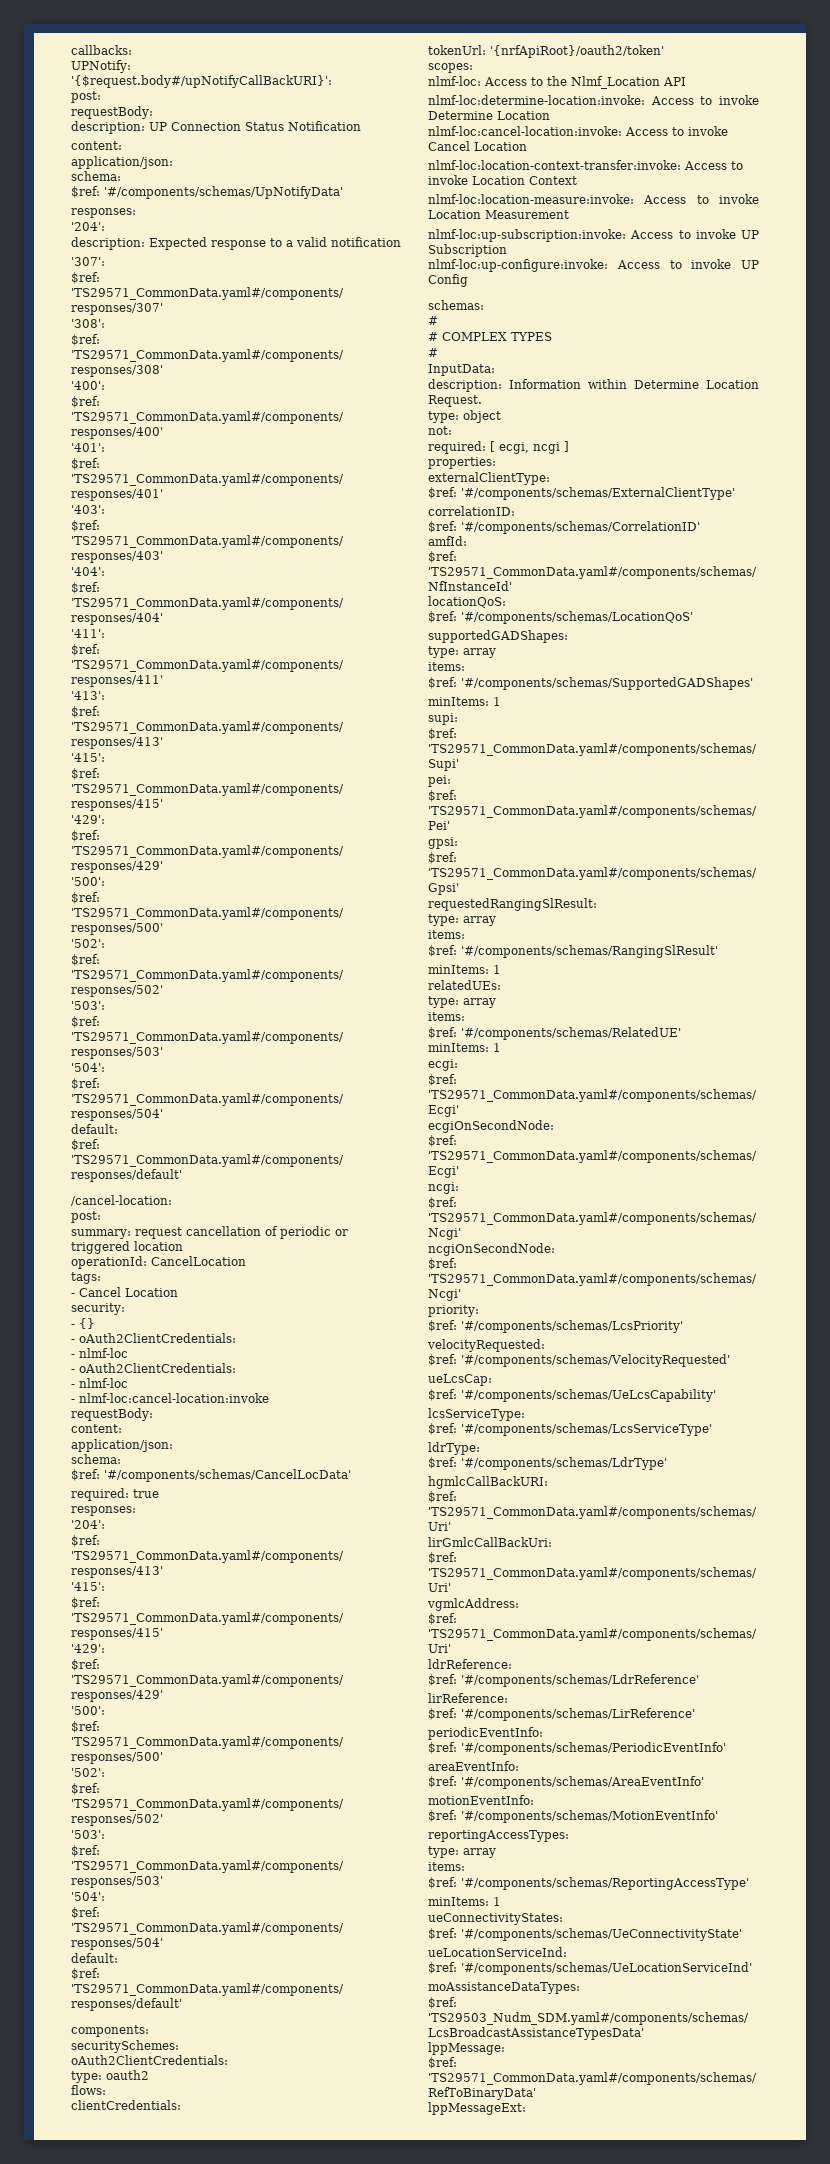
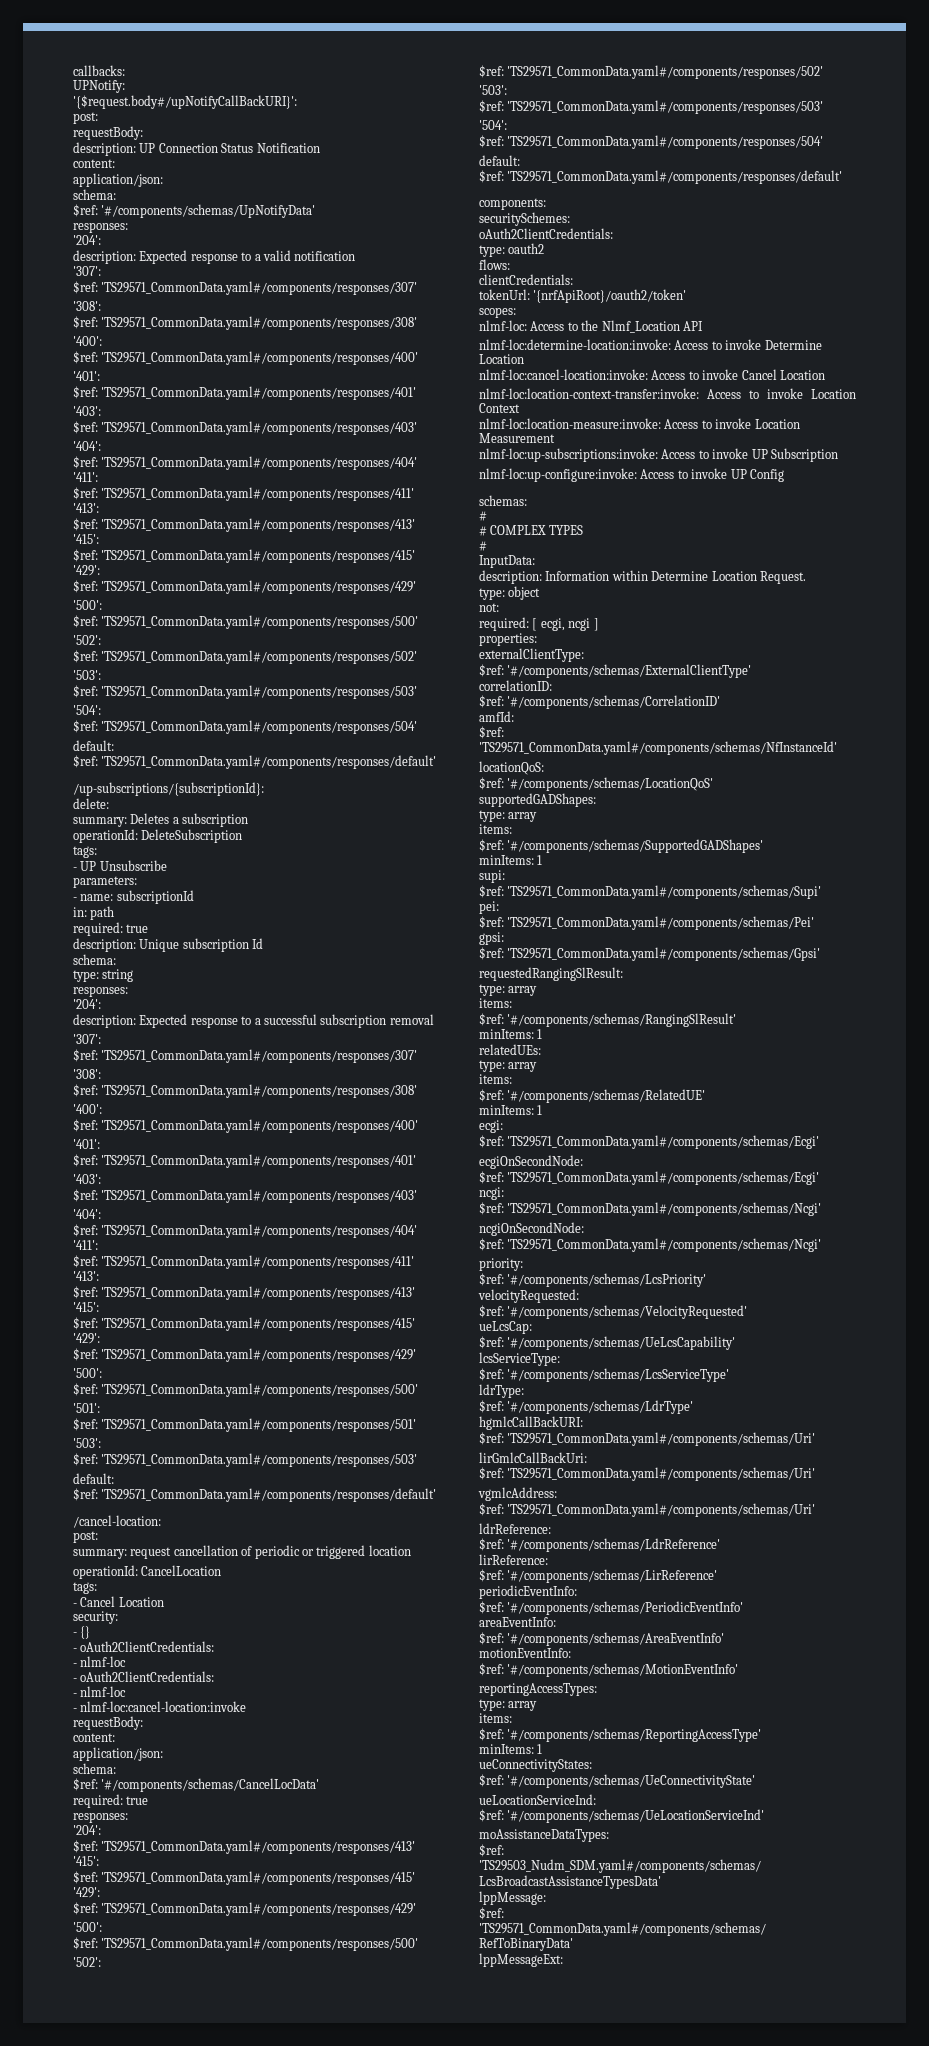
+ /up-subscriptions/{subscriptionId}:
+ delete:
+ summary: Deletes a subscription
+ operationId: DeleteSubscription
+ tags:
+ - UP Unsubscribe
+ parameters:
+ - name: subscriptionId
+ in: path
+ required: true
+ description: Unique subscription Id
+ schema:
+ type: string
+ responses:
+ '204':
+ description: Expected response to a successful subscription removal
+ '307':
+ $ref: 'TS29571_CommonData.yaml#/components/responses/307'
+ '308':
+ $ref: 'TS29571_CommonData.yaml#/components/responses/308'
+ '400':
+ $ref: 'TS29571_CommonData.yaml#/components/responses/400'
+ '401':
+ $ref: 'TS29571_CommonData.yaml#/components/responses/401'
+ '403':
+ $ref: 'TS29571_CommonData.yaml#/components/responses/403'
+ '404':
+ $ref: 'TS29571_CommonData.yaml#/components/responses/404'
+ '411':
+ $ref: 'TS29571_CommonData.yaml#/components/responses/411'
+ '413':
+ $ref: 'TS29571_CommonData.yaml#/components/responses/413'
+ '415':
+ $ref: 'TS29571_CommonData.yaml#/components/responses/415'
+ '429':
+ $ref: 'TS29571_CommonData.yaml#/components/responses/429'
+ '500':
+ $ref: 'TS29571_CommonData.yaml#/components/responses/500'
+ '501':
+ $ref: 'TS29571_CommonData.yaml#/components/responses/501'
+ '503':
+ $ref: 'TS29571_CommonData.yaml#/components/responses/503'
+ default:
+ $ref: 'TS29571_CommonData.yaml#/components/responses/default'
- nlmf-loc:up-subscription:invoke: Access to invoke UP Subscription
+ nlmf-loc:up-subscriptions:invoke: Access to invoke UP Subscription

